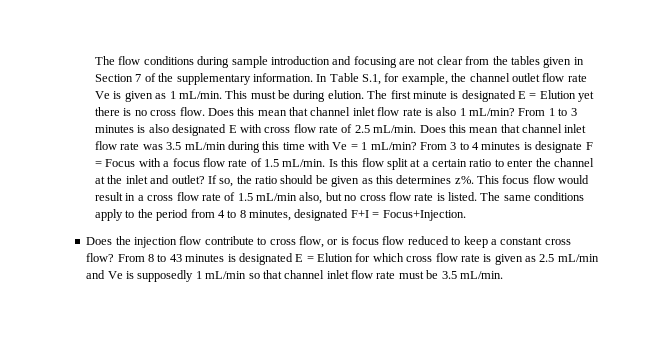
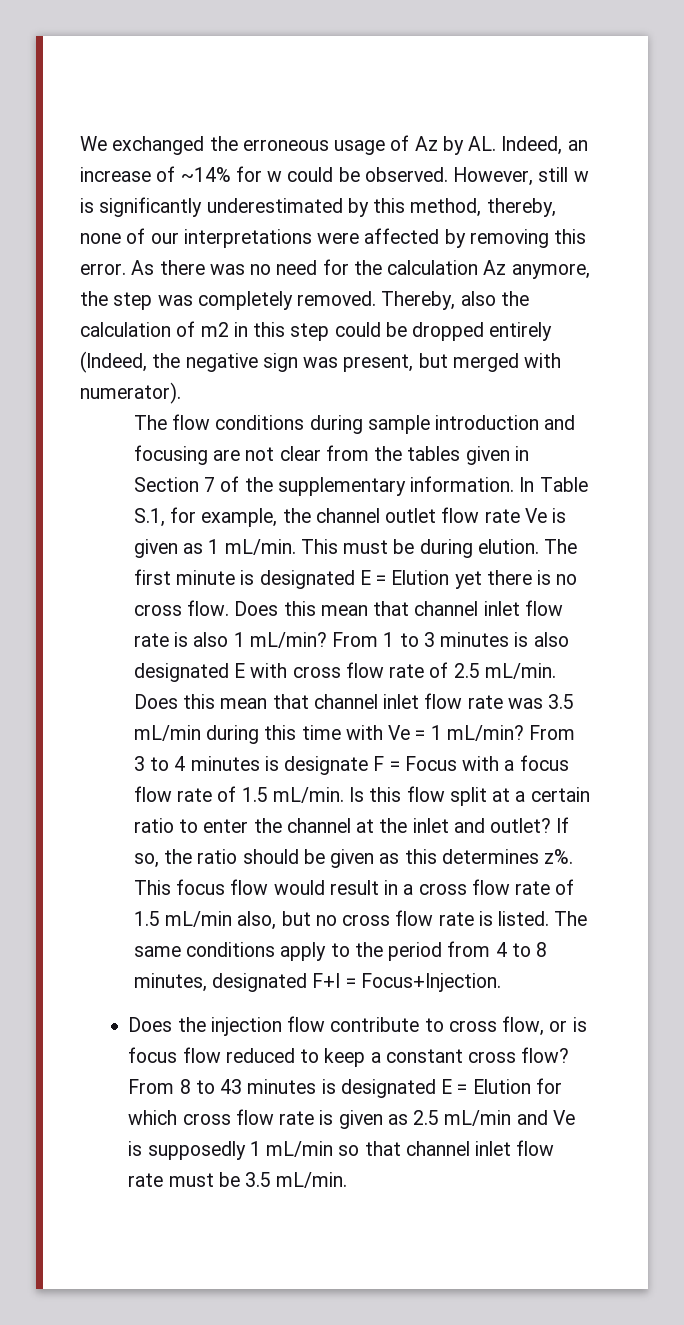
+ We exchanged the erroneous usage of Az by AL. Indeed, an increase of ~14% for w could be observed. However, still w is significantly underestimated by this method, thereby, none of our interpretations were affected by removing this error. As there was no need for the calculation Az anymore, the step was completely removed. Thereby, also the calculation of m2 in this step could be dropped entirely (Indeed, the negative sign was present, but merged with numerator).

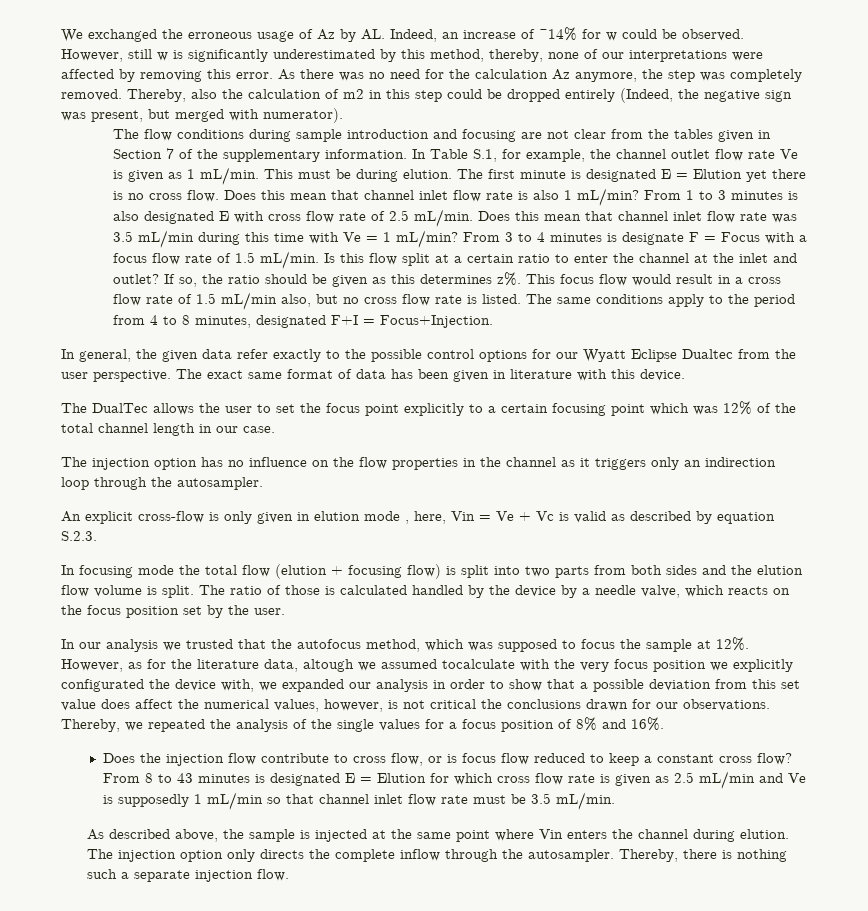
+ In general, the given data refer exactly to the possible control options for our Wyatt Eclipse Dualtec from the user perspective. The exact same format of data has been given in literature with this device.
+ The DualTec allows the user to set the focus point explicitly to a certain focusing point which was 12% of the total channel length in our case.
+ The injection option has no influence on the flow properties in the channel as it triggers only an indirection loop through the autosampler.
+ An explicit cross-flow is only given in elution mode , here, Vin = Ve + Vc is valid as described by equation S.2.3.
+ In focusing mode the total flow (elution + focusing flow) is split into two parts from both sides and the elution flow volume is split. The ratio of those is calculated handled by the device by a needle valve, which reacts on the focus position set by the user.
+ In our analysis we trusted that the autofocus method, which was supposed to focus the sample at 12%. However, as for the literature data, altough we assumed tocalculate with the very focus position we explicitly configurated the device with, we expanded our analysis in order to show that a possible deviation from this set value does affect the numerical values, however, is not critical the conclusions drawn for our observations. Thereby, we repeated the analysis of the single values for a focus position of 8% and 16%.
+ As described above, the sample is injected at the same point where Vin enters the channel during elution. The injection option only directs the complete inflow through the autosampler. Thereby, there is nothing such a separate injection flow.

